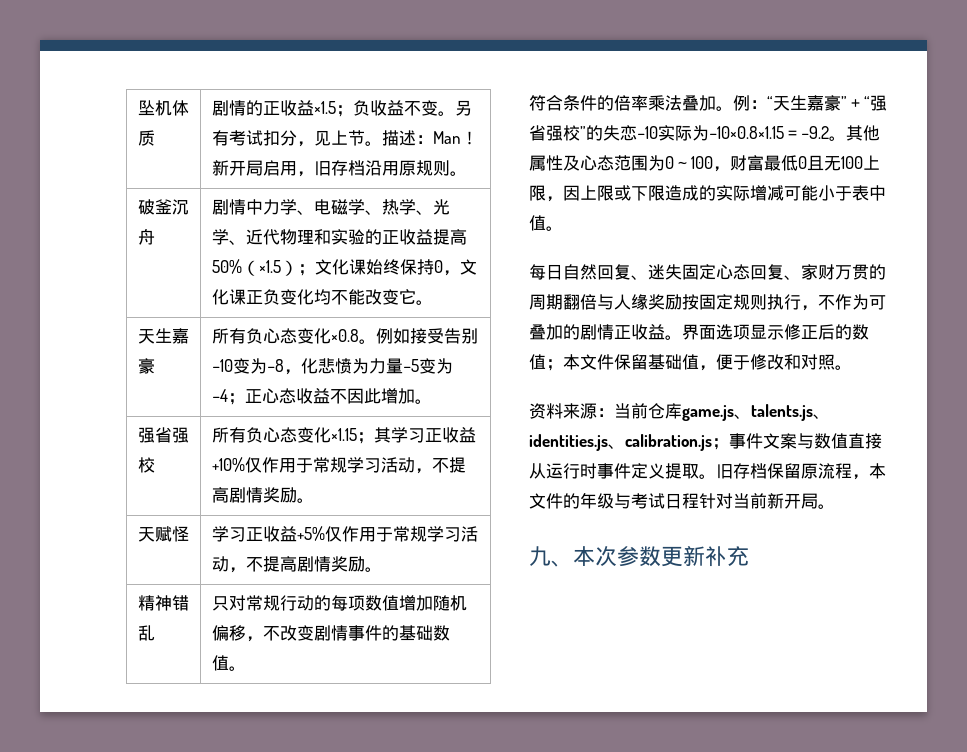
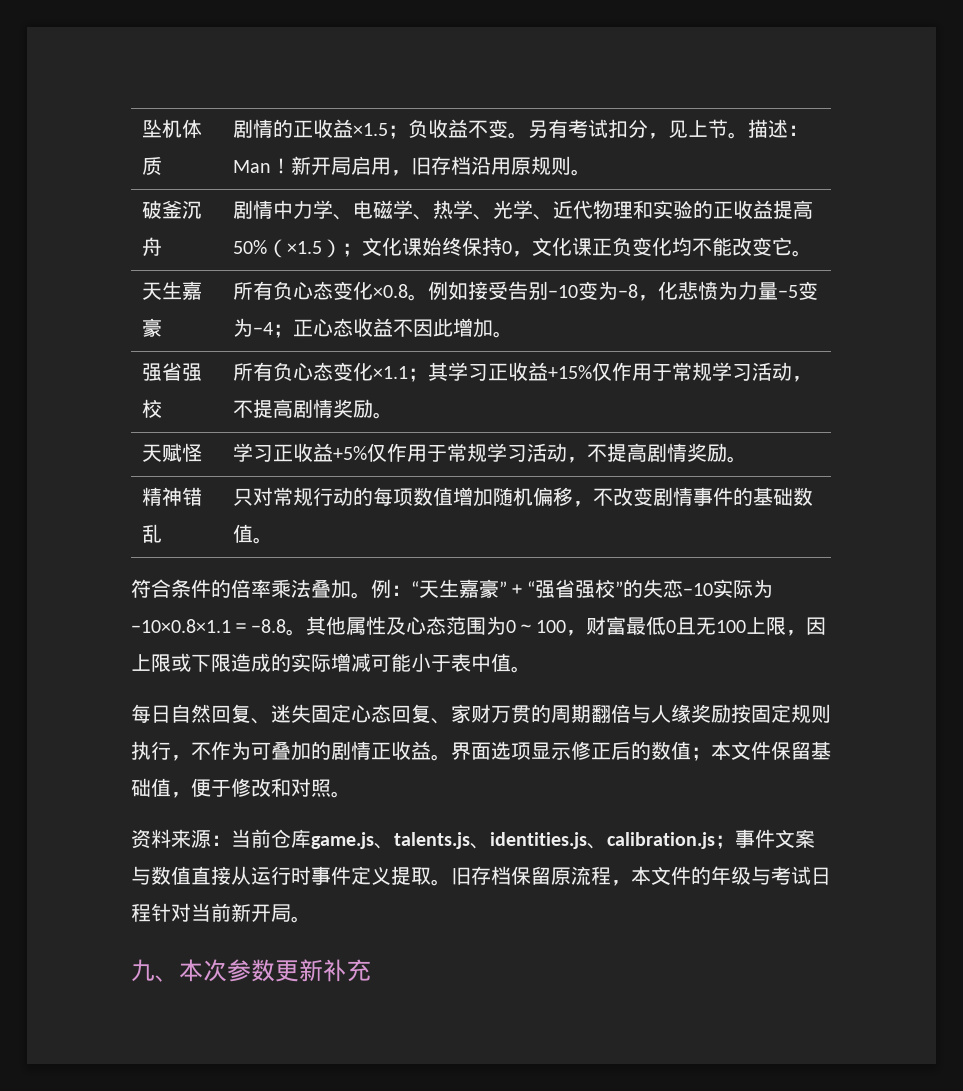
- 强省强校 | 所有负心态变化×1.15；其学习正收益+10%仅作用于常规学习活动，不提高剧情奖励。
+ 强省强校 | 所有负心态变化×1.1；其学习正收益+15%仅作用于常规学习活动，不提高剧情奖励。
- 例：“天生嘉豪”＋“强省强校”的失恋−10实际为−10×0.8×1.15＝−9.2。
+ 例：“天生嘉豪”＋“强省强校”的失恋−10实际为−10×0.8×1.1＝−8.8。

